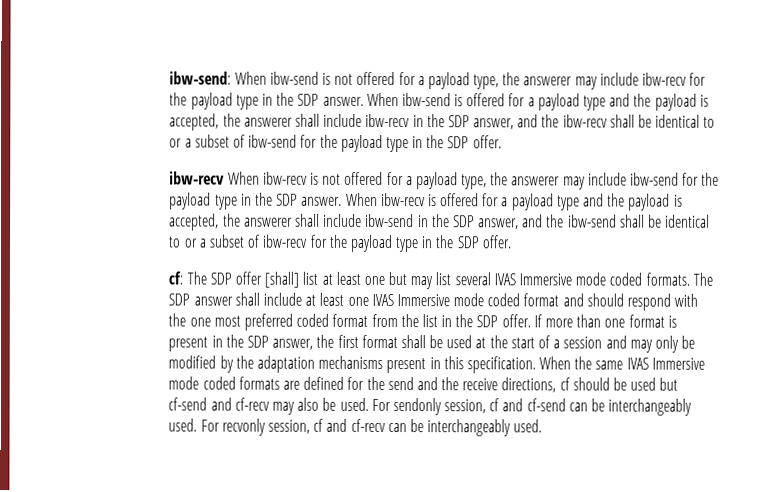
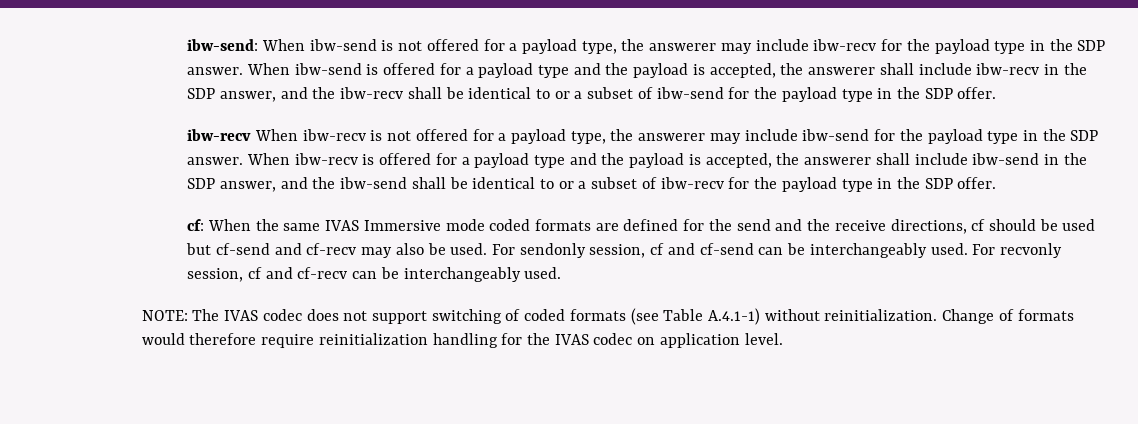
- cf: The SDP offer [shall] list at least one but may list several IVAS Immersive mode coded formats. The SDP answer shall include at least one IVAS Immersive mode coded format and should respond with the one most preferred coded format from the list in the SDP offer. If more than one format is present in the SDP answer, the first format shall be used at the start of a session and may only be modified by the adaptation mechanisms present in this specification. When the same IVAS Immersive mode coded formats are defined for the send and the receive directions, cf should be used but cf-send and cf-recv may also be used.
+ cf: When the same IVAS Immersive mode coded formats are defined for the send and the receive directions, cf should be used but cf-send and cf-recv may also be used.
+ NOTE: The IVAS codec does not support switching of coded formats (see Table A.4.1-1) without reinitialization. Change of formats would therefore require reinitialization handling for the IVAS codec on application level.

